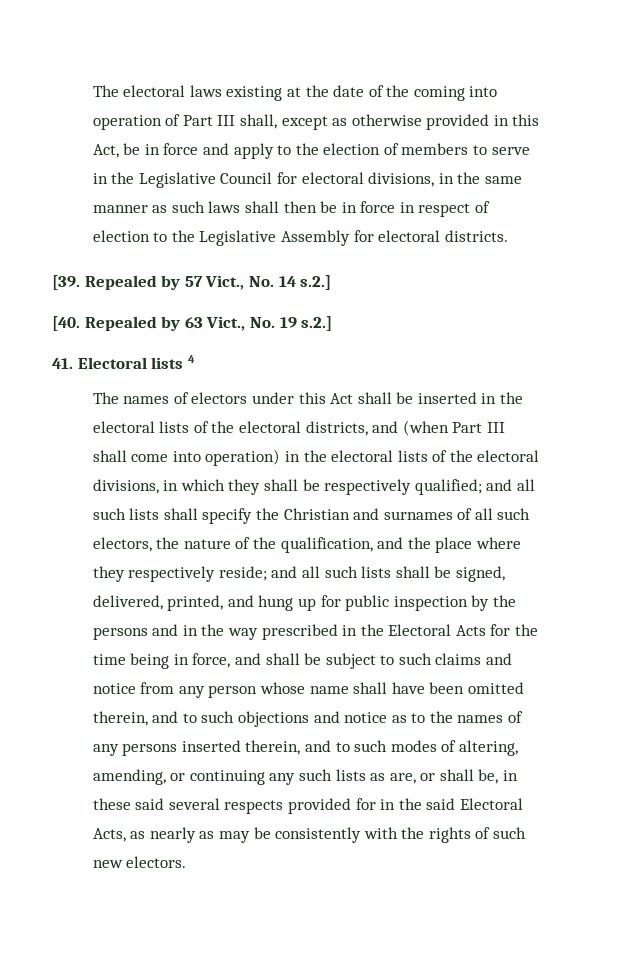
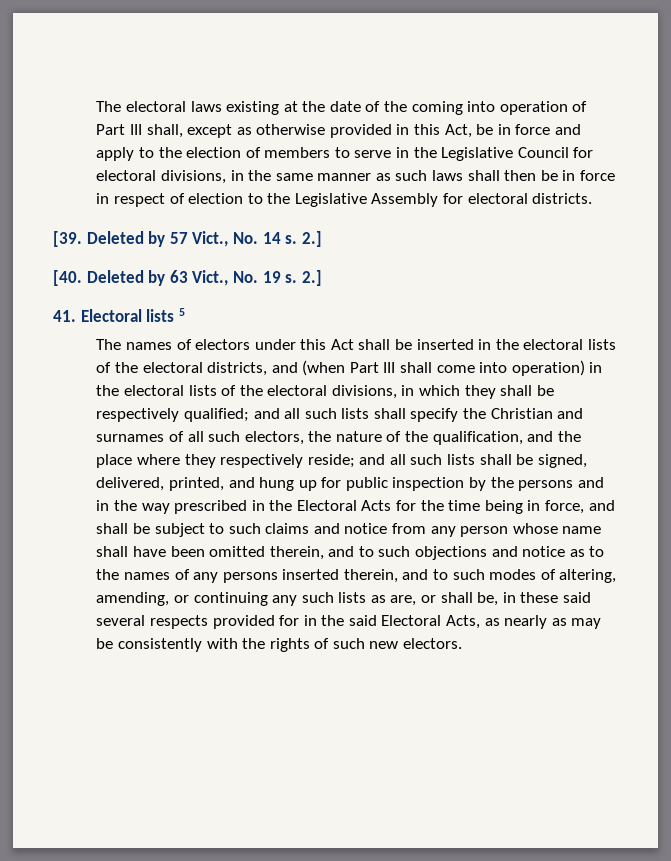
- [39. Repealed by 57 Vict., No. 14 s.2.]
+ [39. Deleted by 57 Vict., No. 14 s. 2.]
- [40. Repealed by 63 Vict., No. 19 s.2.]
+ [40. Deleted by 63 Vict., No. 19 s. 2.]
- 41. Electoral lists 4
+ 41. Electoral lists 5

